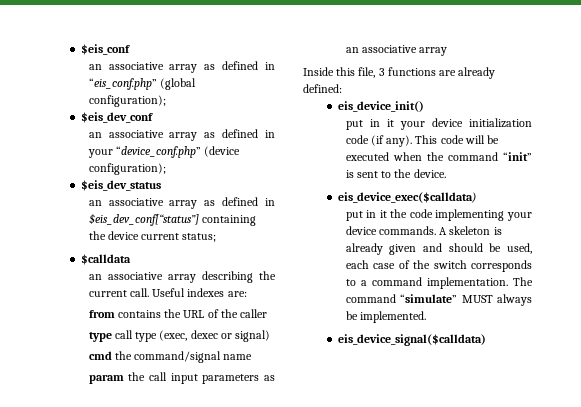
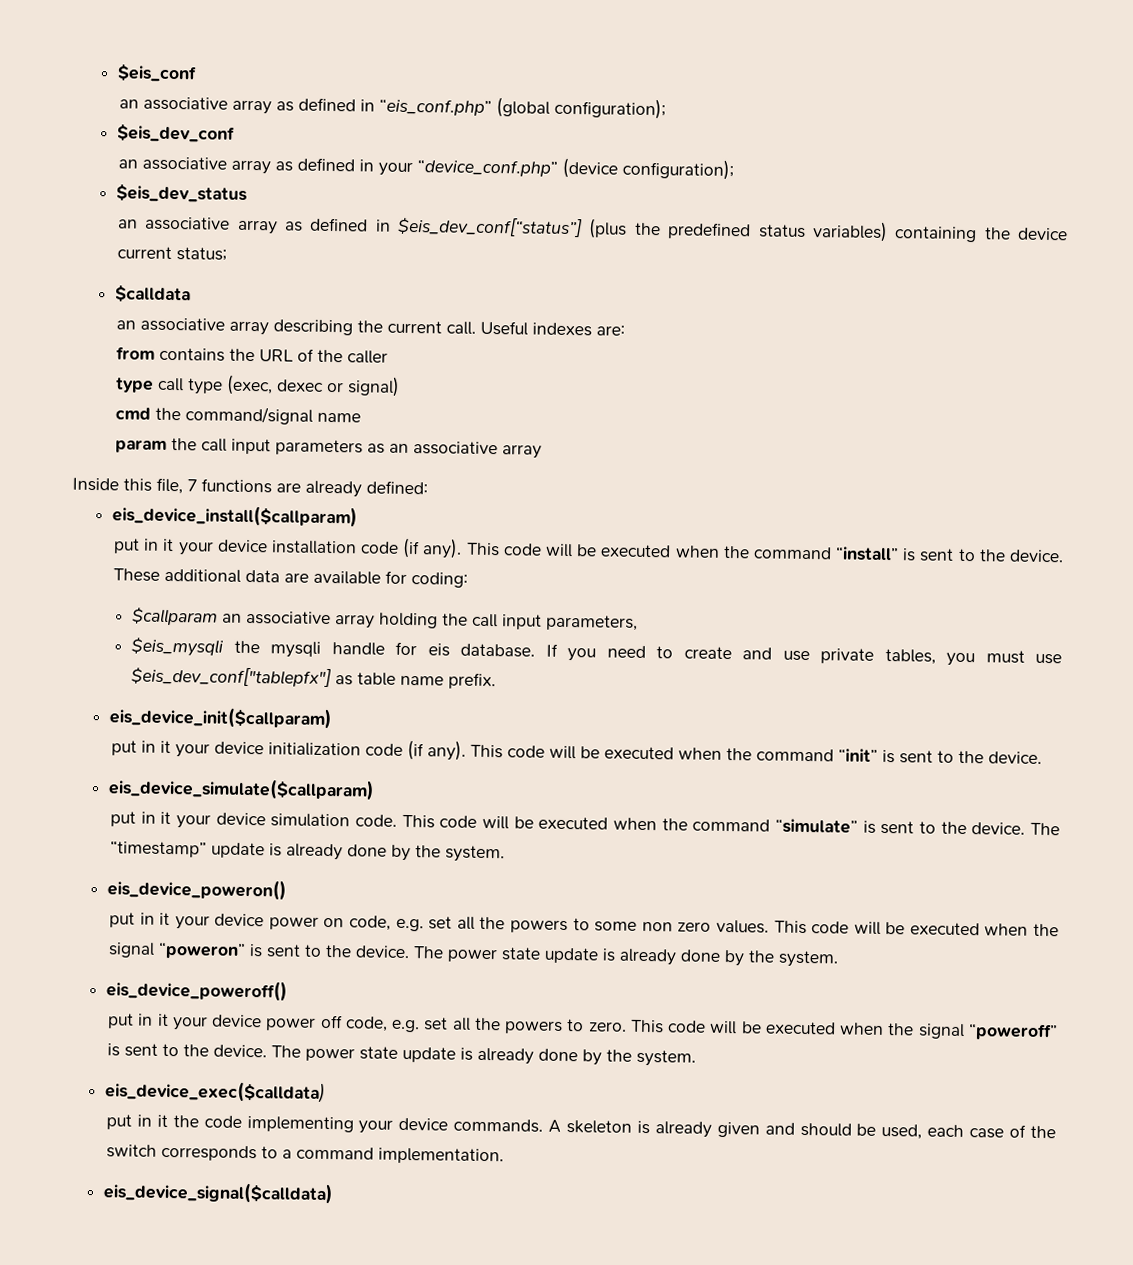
- an associative array as defined in $eis_dev_conf[“status”] containing the device current status;
+ an associative array as defined in $eis_dev_conf[“status”] (plus the predefined status variables) containing the device current status;
- Inside this file, 3 functions are already defined:
+ Inside this file, 7 functions are already defined:
- eis_device_init()
+ eis_device_install($callparam)
+ put in it your device installation code (if any). This code will be executed when the command “install” is sent to the device. These additional data are available for coding:
+ $callparam an associative array holding the call input parameters,
+ $eis_mysqli the mysqli handle for eis database. If you need to create and use private tables, you must use $eis_dev_conf["tablepfx"] as table name prefix.
+ eis_device_init($callparam)
+ eis_device_simulate($callparam)
+ put in it your device simulation code. This code will be executed when the command “simulate” is sent to the device. The “timestamp” update is already done by the system.
+ eis_device_poweron()
+ put in it your device power on code, e.g. set all the powers to some non zero values. This code will be executed when the signal “poweron” is sent to the device. The power state update is already done by the system.
+ eis_device_poweroff()
+ put in it your device power off code, e.g. set all the powers to zero. This code will be executed when the signal “poweroff” is sent to the device. The power state update is already done by the system.
- The command “simulate” MUST always be implemented.

